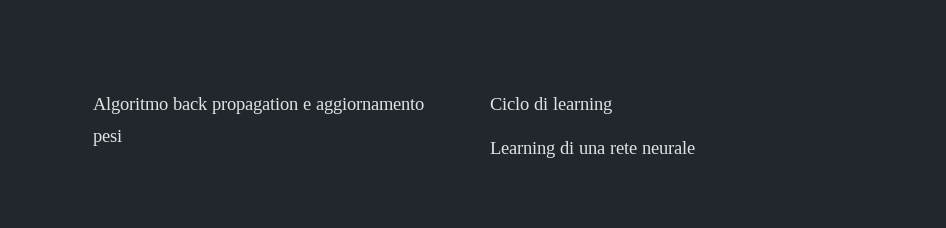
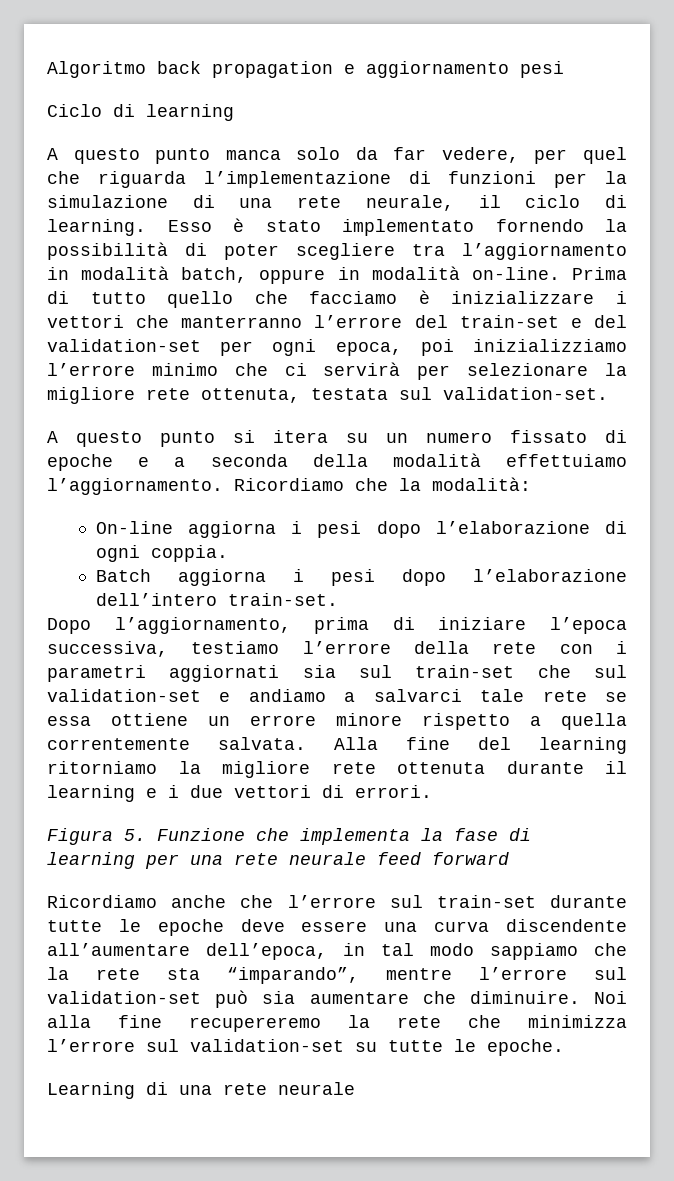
+ A questo punto manca solo da far vedere, per quel che riguarda l’implementazione di funzioni per la simulazione di una rete neurale, il ciclo di learning. Esso è stato implementato fornendo la possibilità di poter scegliere tra l’aggiornamento in modalità batch, oppure in modalità on-line. Prima di tutto quello che facciamo è inizializzare i vettori che manterranno l’errore del train-set e del validation-set per ogni epoca, poi inizializziamo l’errore minimo che ci servirà per selezionare la migliore rete ottenuta, testata sul validation-set.
+ A questo punto si itera su un numero fissato di epoche e a seconda della modalità effettuiamo l’aggiornamento. Ricordiamo che la modalità:
+ On-line aggiorna i pesi dopo l’elaborazione di ogni coppia.
+ Batch aggiorna i pesi dopo l’elaborazione dell’intero train-set.
+ Dopo l’aggiornamento, prima di iniziare l’epoca successiva, testiamo l’errore della rete con i parametri aggiornati sia sul train-set che sul validation-set e andiamo a salvarci tale rete se essa ottiene un errore minore rispetto a quella correntemente salvata. Alla fine del learning ritorniamo la migliore rete ottenuta durante il learning e i due vettori di errori.
+ Figura 5. Funzione che implementa la fase di learning per una rete neurale feed forward
+ Ricordiamo anche che l’errore sul train-set durante tutte le epoche deve essere una curva discendente all’aumentare dell’epoca, in tal modo sappiamo che la rete sta “imparando”, mentre l’errore sul validation-set può sia aumentare che diminuire. Noi alla fine recupereremo la rete che minimizza l’errore sul validation-set su tutte le epoche.

